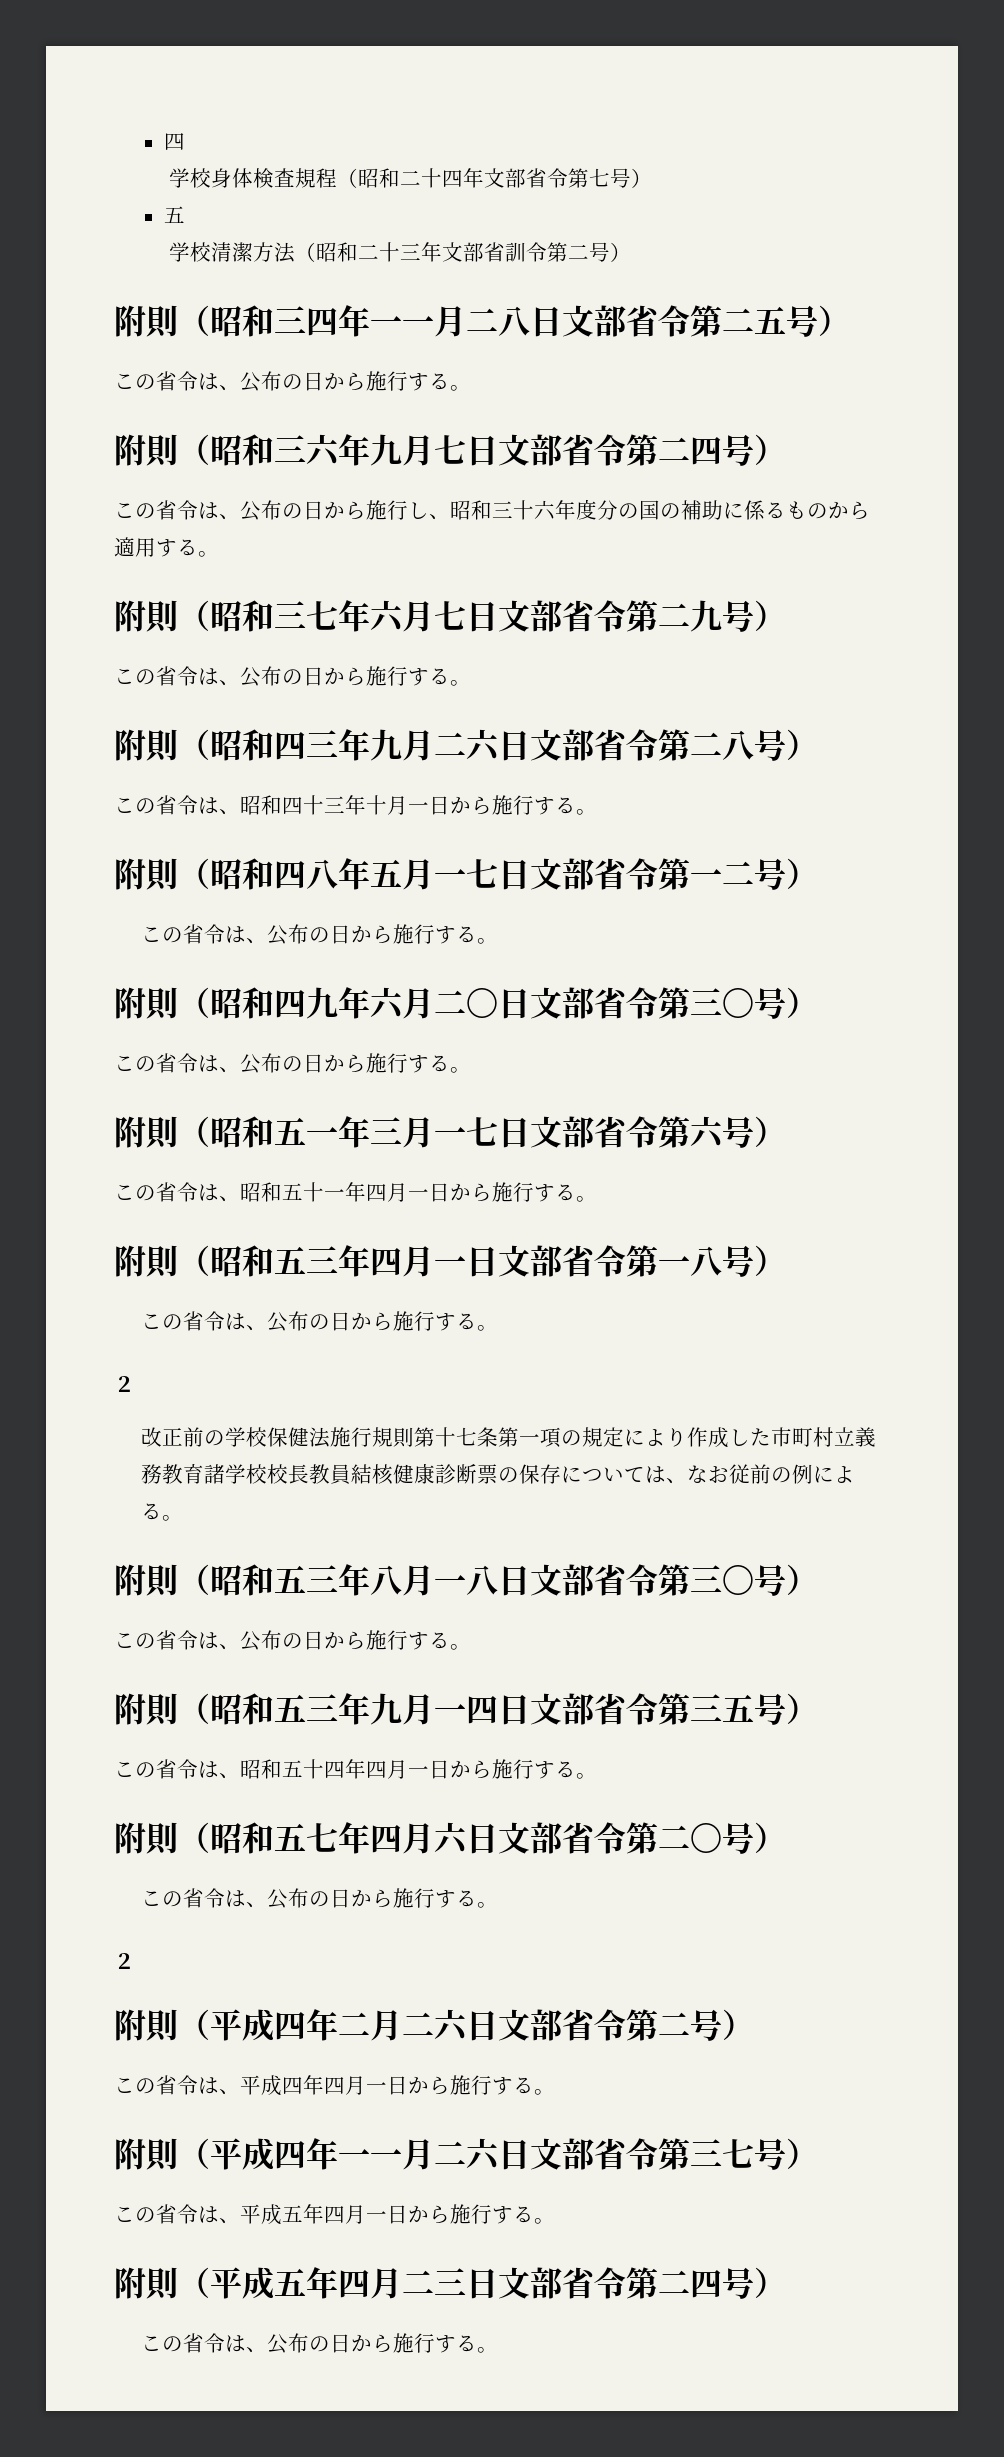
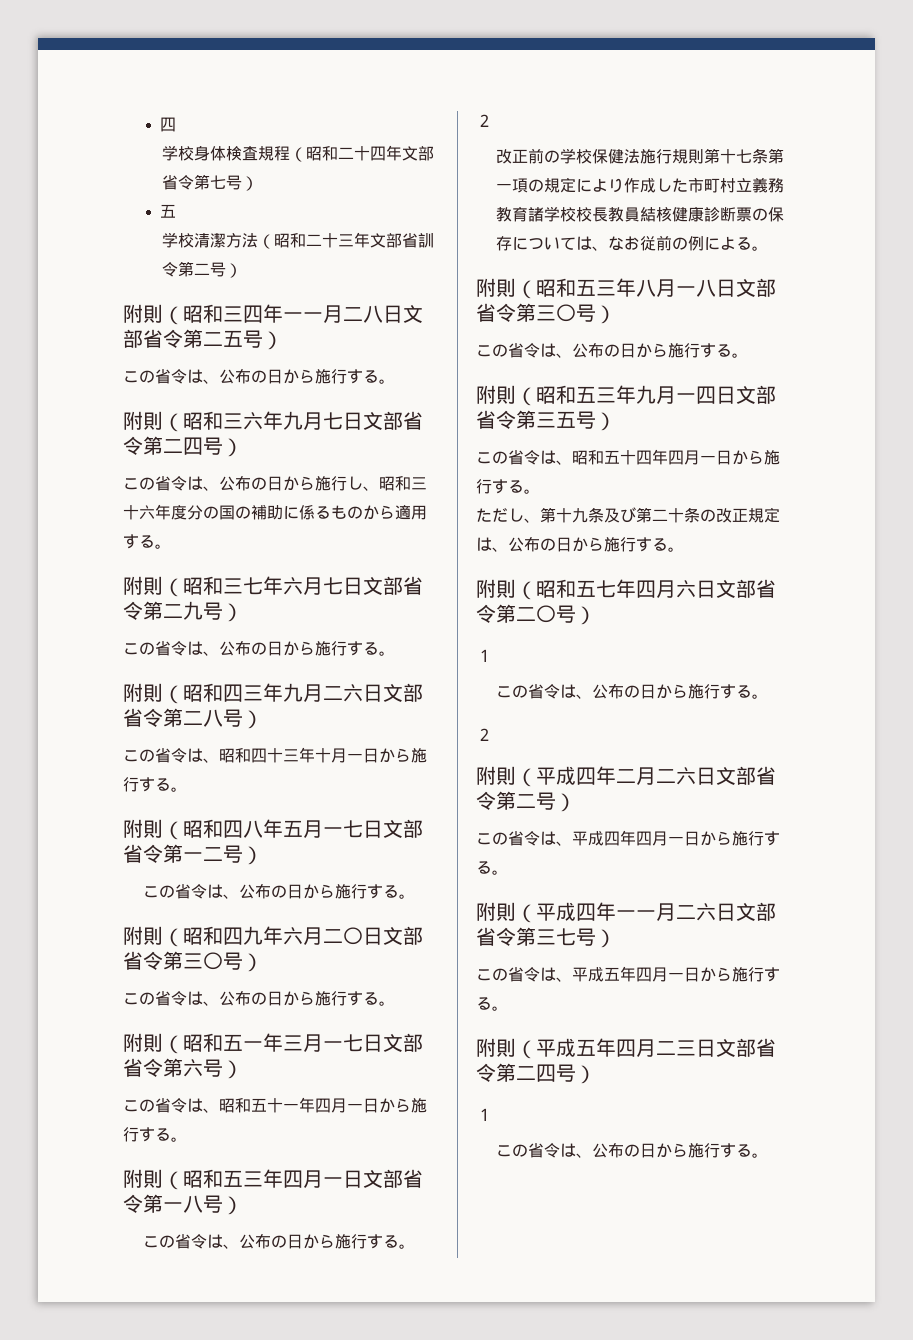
+ ただし、第十九条及び第二十条の改正規定は、公布の日から施行する。
  附則（昭和五七年四月六日文部省令第二〇号）
+ １
  附則（平成五年四月二三日文部省令第二四号）
+ １

